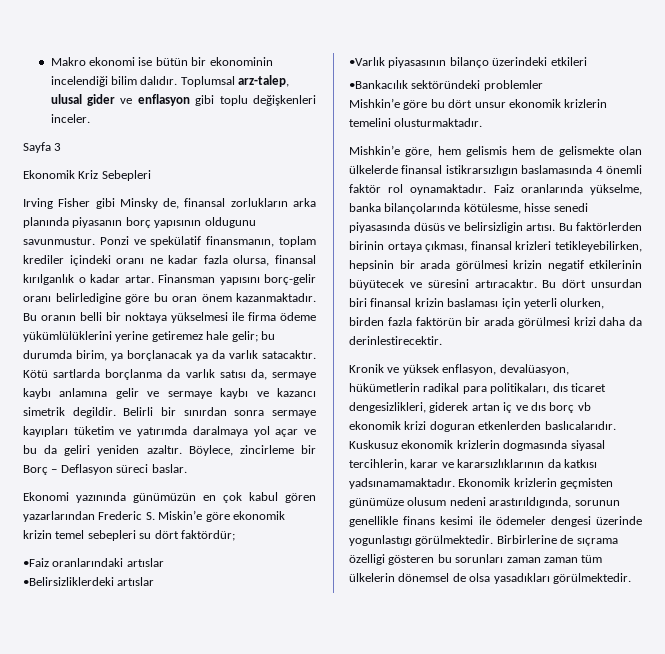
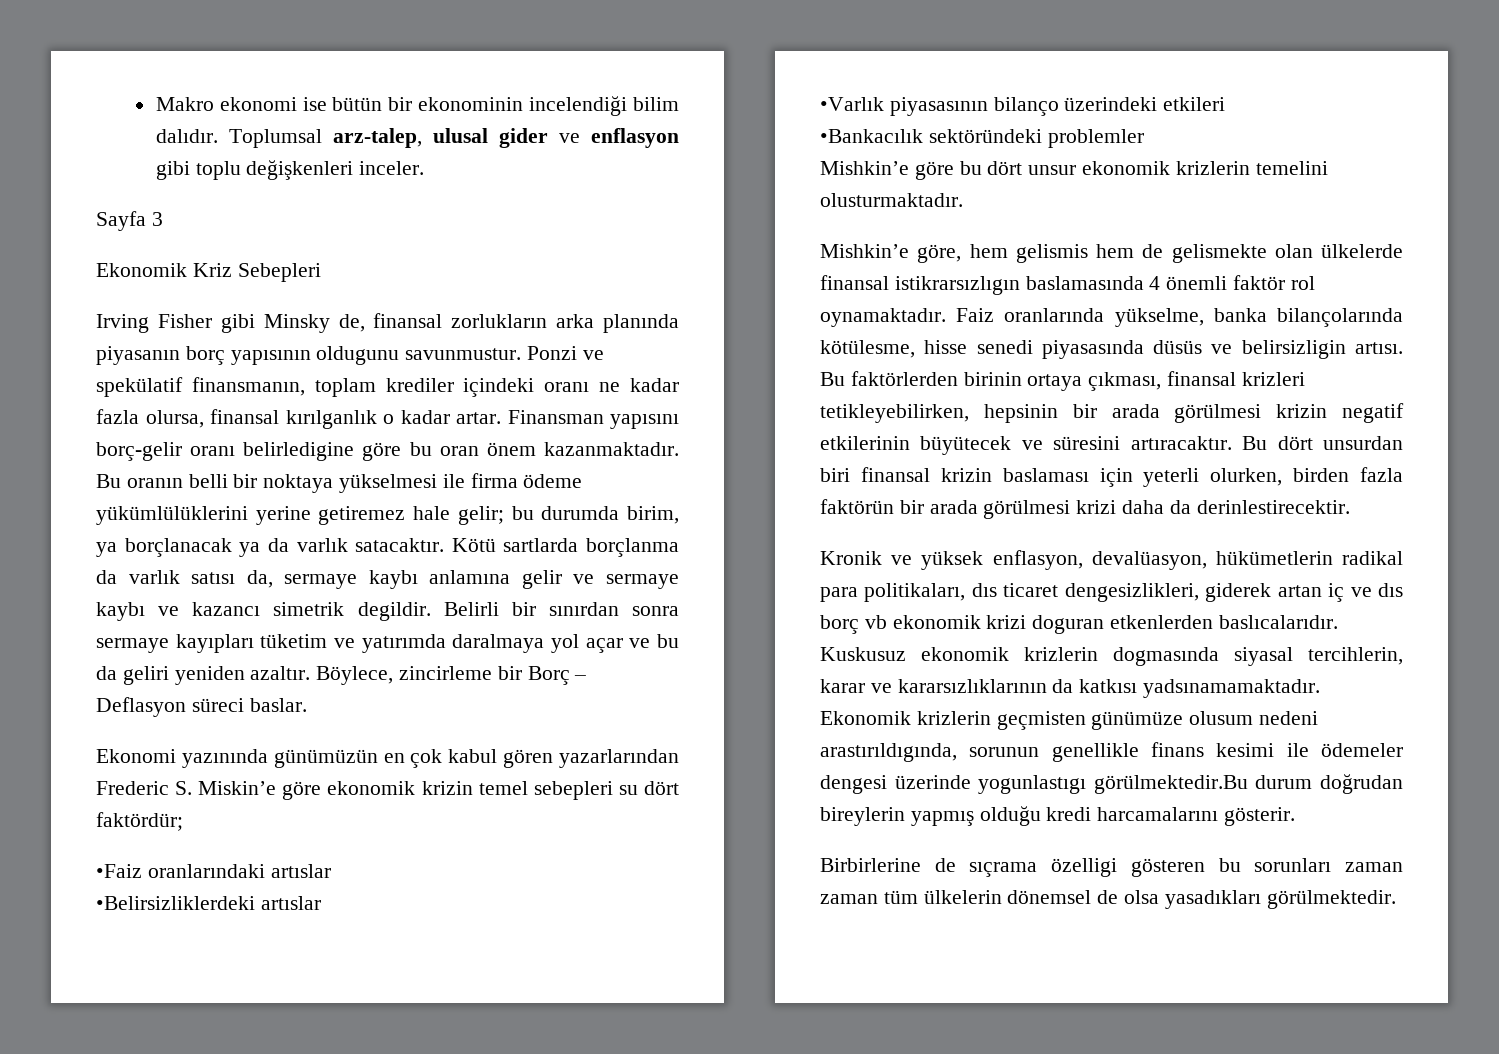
- Ekonomik krizlerin geçmisten günümüze olusum nedeni arastırıldıgında, sorunun genellikle finans kesimi ile ödemeler dengesi üzerinde yogunlastıgı görülmektedir. Birbirlerine de sıçrama özelligi gösteren bu sorunları zaman zaman tüm ülkelerin dönemsel de olsa yasadıkları görülmektedir.
+ Ekonomik krizlerin geçmisten günümüze olusum nedeni arastırıldıgında, sorunun genellikle finans kesimi ile ödemeler dengesi üzerinde yogunlastıgı görülmektedir.Bu durum doğrudan bireylerin yapmış olduğu kredi harcamalarını gösterir.
+ Birbirlerine de sıçrama özelligi gösteren bu sorunları zaman zaman tüm ülkelerin dönemsel de olsa yasadıkları görülmektedir.

